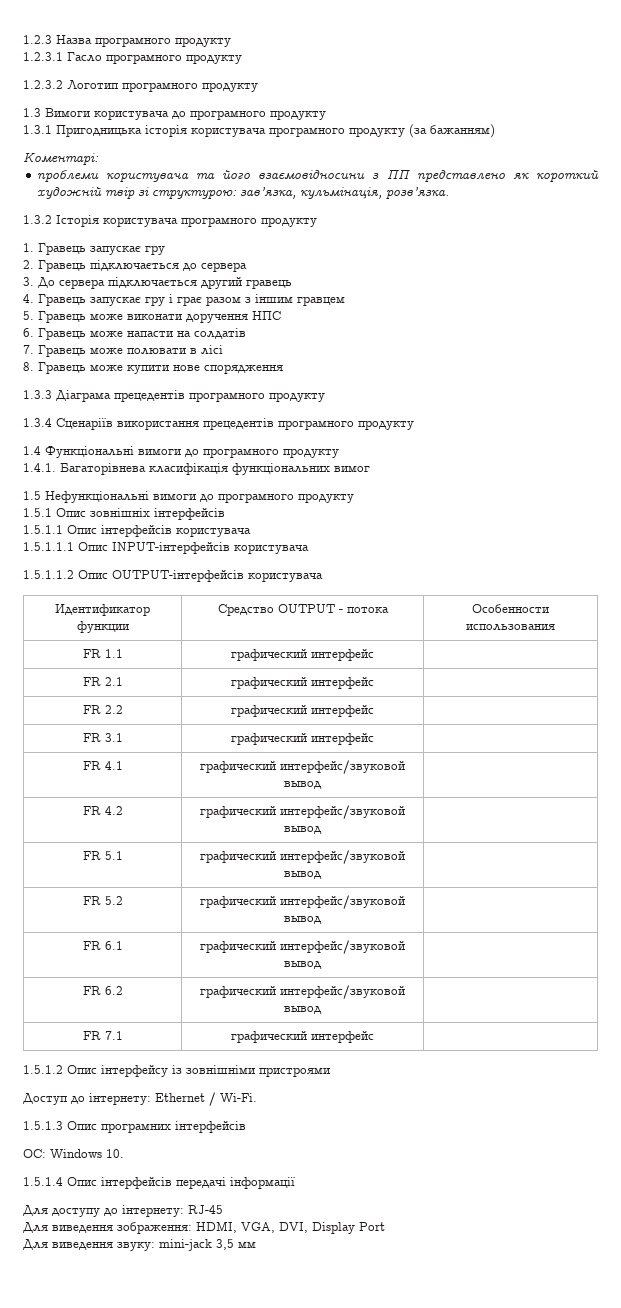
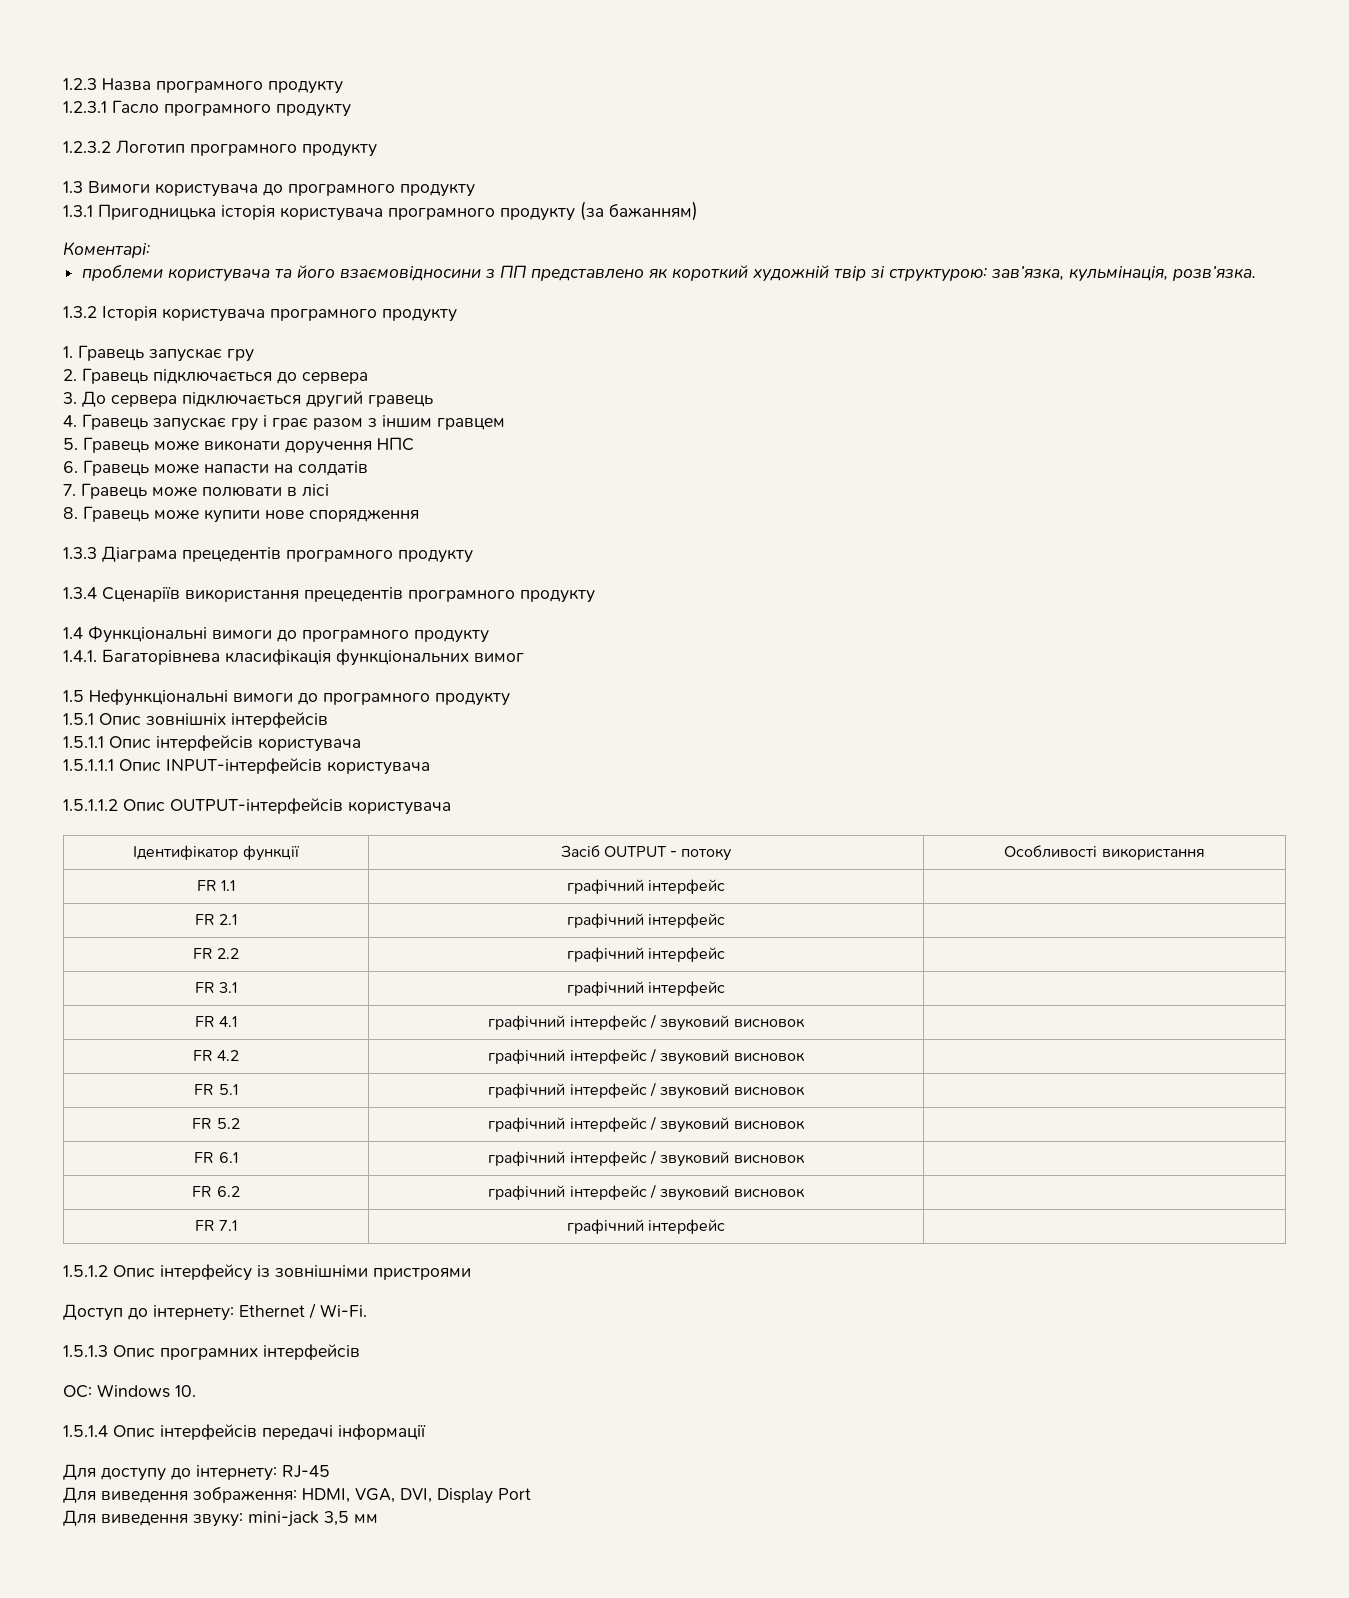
- Идентификатор функции | Средство OUTPUT - потока | Особенности использования
+ Ідентифікатор функції | Засіб OUTPUT - потоку | Особливості використання
- FR 1.1 | графический интерфейс |
+ FR 1.1 | графічний інтерфейс |
- FR 2.1 | графический интерфейс |
+ FR 2.1 | графічний інтерфейс |
- FR 2.2 | графический интерфейс |
+ FR 2.2 | графічний інтерфейс |
- FR 3.1 | графический интерфейс |
+ FR 3.1 | графічний інтерфейс |
- FR 4.1 | графический интерфейс/звуковой вывод |
- FR 4.2 | графический интерфейс/звуковой вывод |
- FR 5.1 | графический интерфейс/звуковой вывод |
- FR 5.2 | графический интерфейс/звуковой вывод |
- FR 6.1 | графический интерфейс/звуковой вывод |
- FR 6.2 | графический интерфейс/звуковой вывод |
+ FR 4.1 | графічний інтерфейс / звуковий висновок |
+ FR 4.2 | графічний інтерфейс / звуковий висновок |
+ FR 5.1 | графічний інтерфейс / звуковий висновок |
+ FR 5.2 | графічний інтерфейс / звуковий висновок |
+ FR 6.1 | графічний інтерфейс / звуковий висновок |
+ FR 6.2 | графічний інтерфейс / звуковий висновок |
- FR 7.1 | графический интерфейс |
+ FR 7.1 | графічний інтерфейс |

